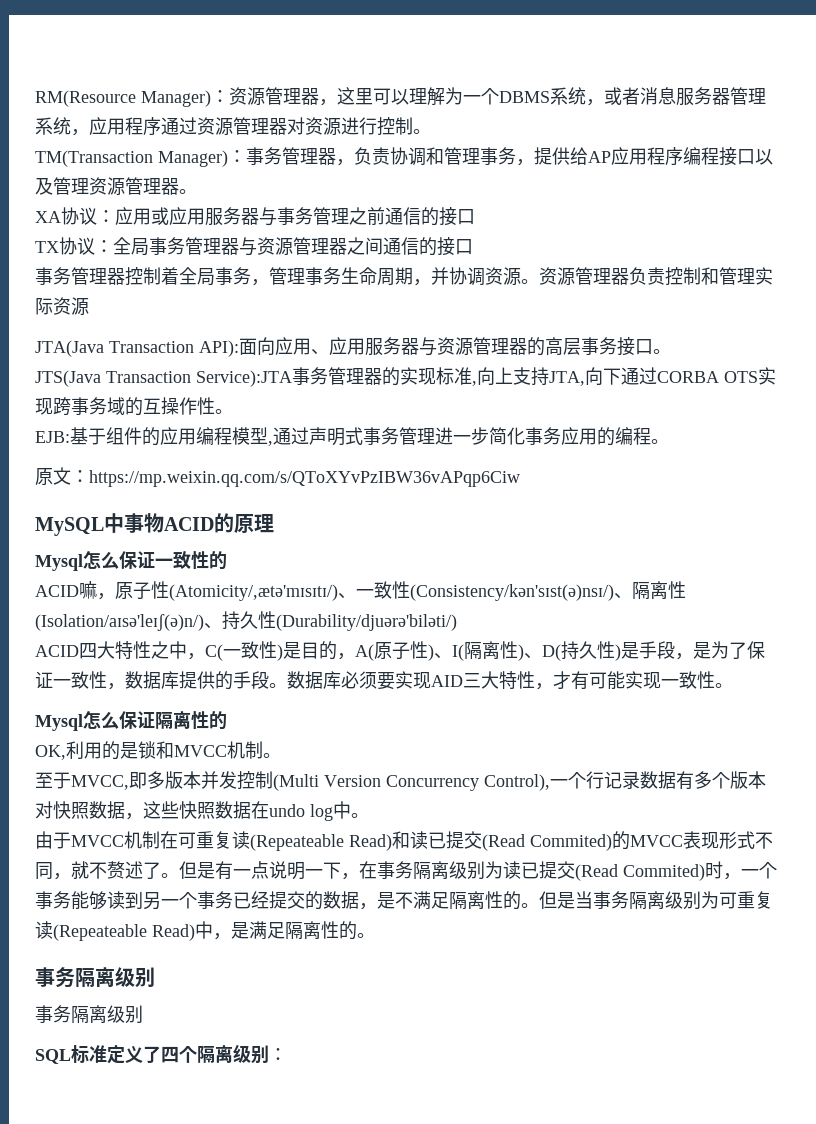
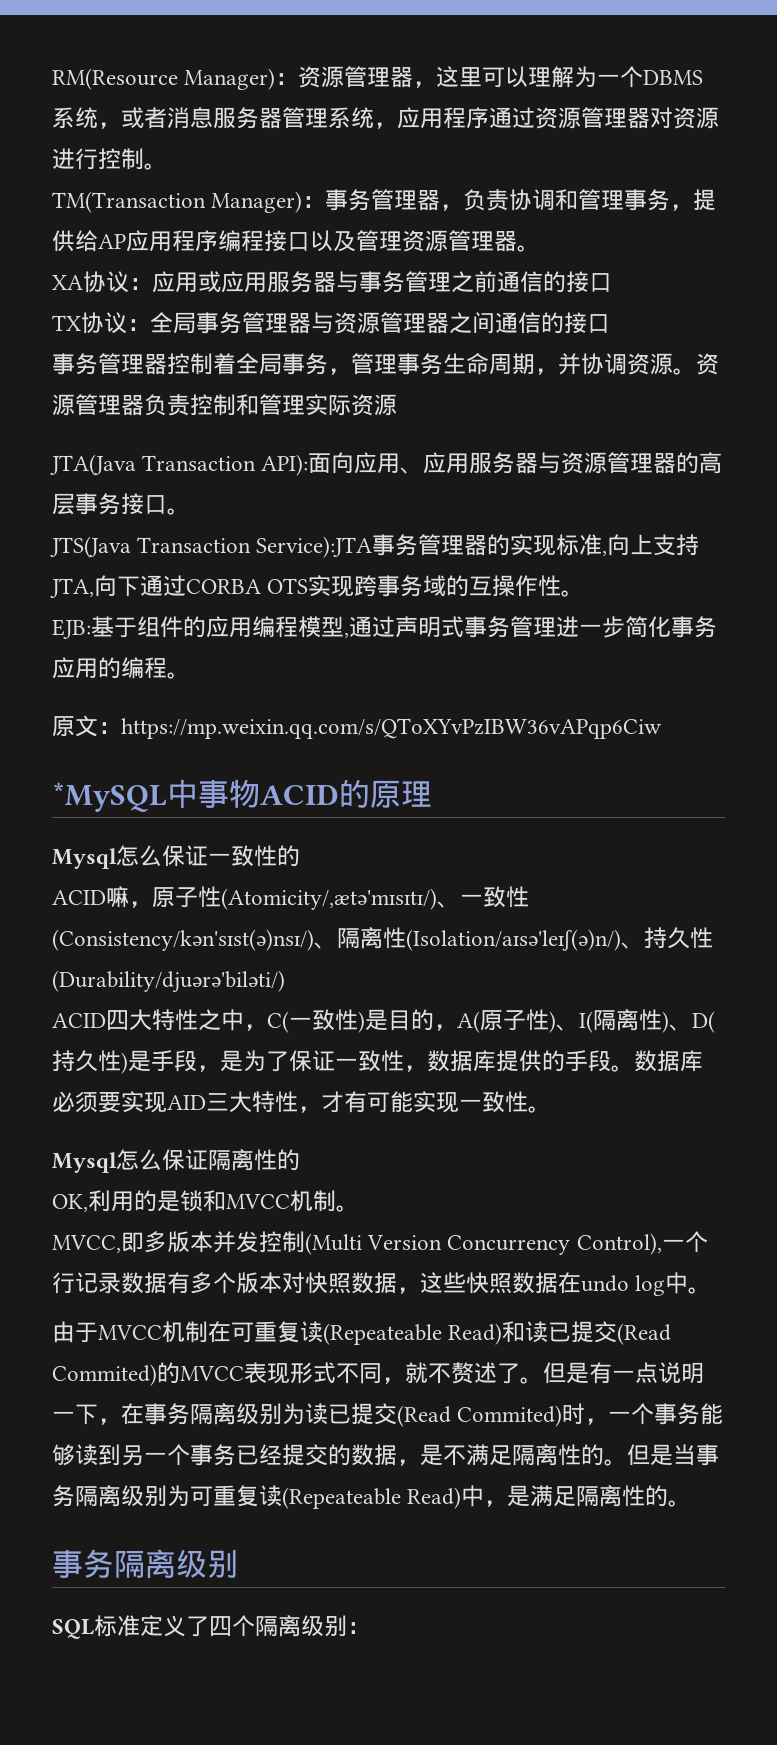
- MySQL中事物ACID的原理
+ *MySQL中事物ACID的原理
- 至于MVCC,即多版本并发控制(Multi Version Concurrency Control),一个行记录数据有多个版本对快照数据，这些快照数据在undo log中。
+ MVCC,即多版本并发控制(Multi Version Concurrency Control),一个行记录数据有多个版本对快照数据，这些快照数据在undo log中。
  但是当事务隔离级别为可重复读(Repeateable Read)中，是满足隔离性的。
- 事务隔离级别

